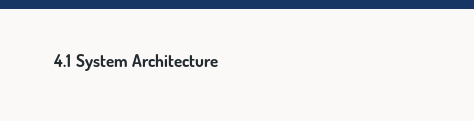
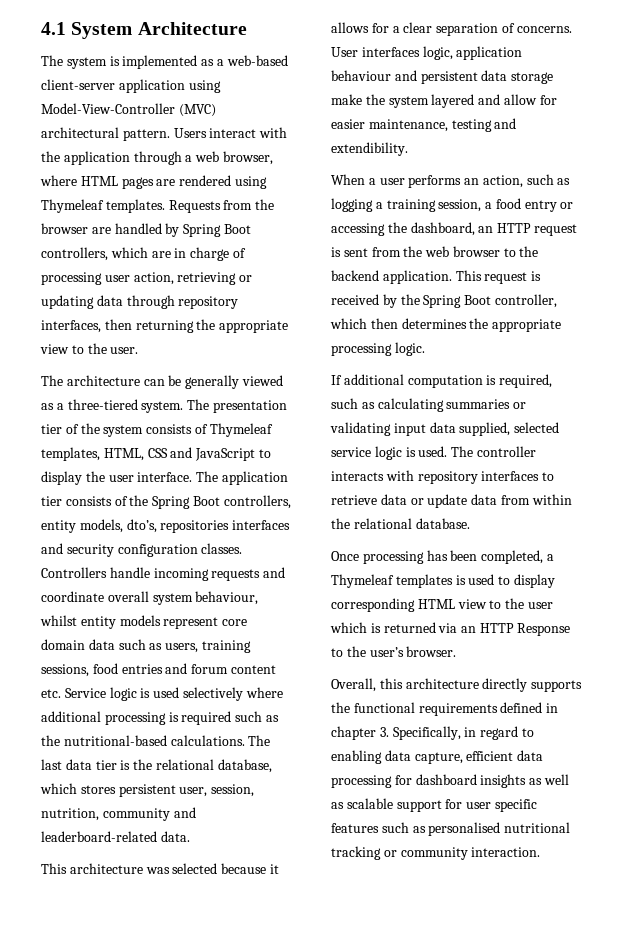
+ The system is implemented as a web-based client-server application using Model-View-Controller (MVC) architectural pattern. Users interact with the application through a web browser, where HTML pages are rendered using Thymeleaf templates. Requests from the browser are handled by Spring Boot controllers, which are in charge of processing user action, retrieving or updating data through repository interfaces, then returning the appropriate view to the user.
+ The architecture can be generally viewed as a three-tiered system. The presentation tier of the system consists of Thymeleaf templates, HTML, CSS and JavaScript to display the user interface. The application tier consists of the Spring Boot controllers, entity models, dto’s, repositories interfaces and security configuration classes. Controllers handle incoming requests and coordinate overall system behaviour, whilst entity models represent core domain data such as users, training sessions, food entries and forum content etc. Service logic is used selectively where additional processing is required such as the nutritional-based calculations. The last data tier is the relational database, which stores persistent user, session, nutrition, community and leaderboard-related data.
+ This architecture was selected because it allows for a clear separation of concerns. User interfaces logic, application behaviour and persistent data storage make the system layered and allow for easier maintenance, testing and extendibility.
+ When a user performs an action, such as logging a training session, a food entry or accessing the dashboard, an HTTP request is sent from the web browser to the backend application. This request is received by the Spring Boot controller, which then determines the appropriate processing logic.
+ If additional computation is required, such as calculating summaries or validating input data supplied, selected service logic is used. The controller interacts with repository interfaces to retrieve data or update data from within the relational database.
+ Once processing has been completed, a Thymeleaf templates is used to display corresponding HTML view to the user which is returned via an HTTP Response to the user’s browser.
+ Overall, this architecture directly supports the functional requirements defined in chapter 3. Specifically, in regard to enabling data capture, efficient data processing for dashboard insights as well as scalable support for user specific features such as personalised nutritional tracking or community interaction.

